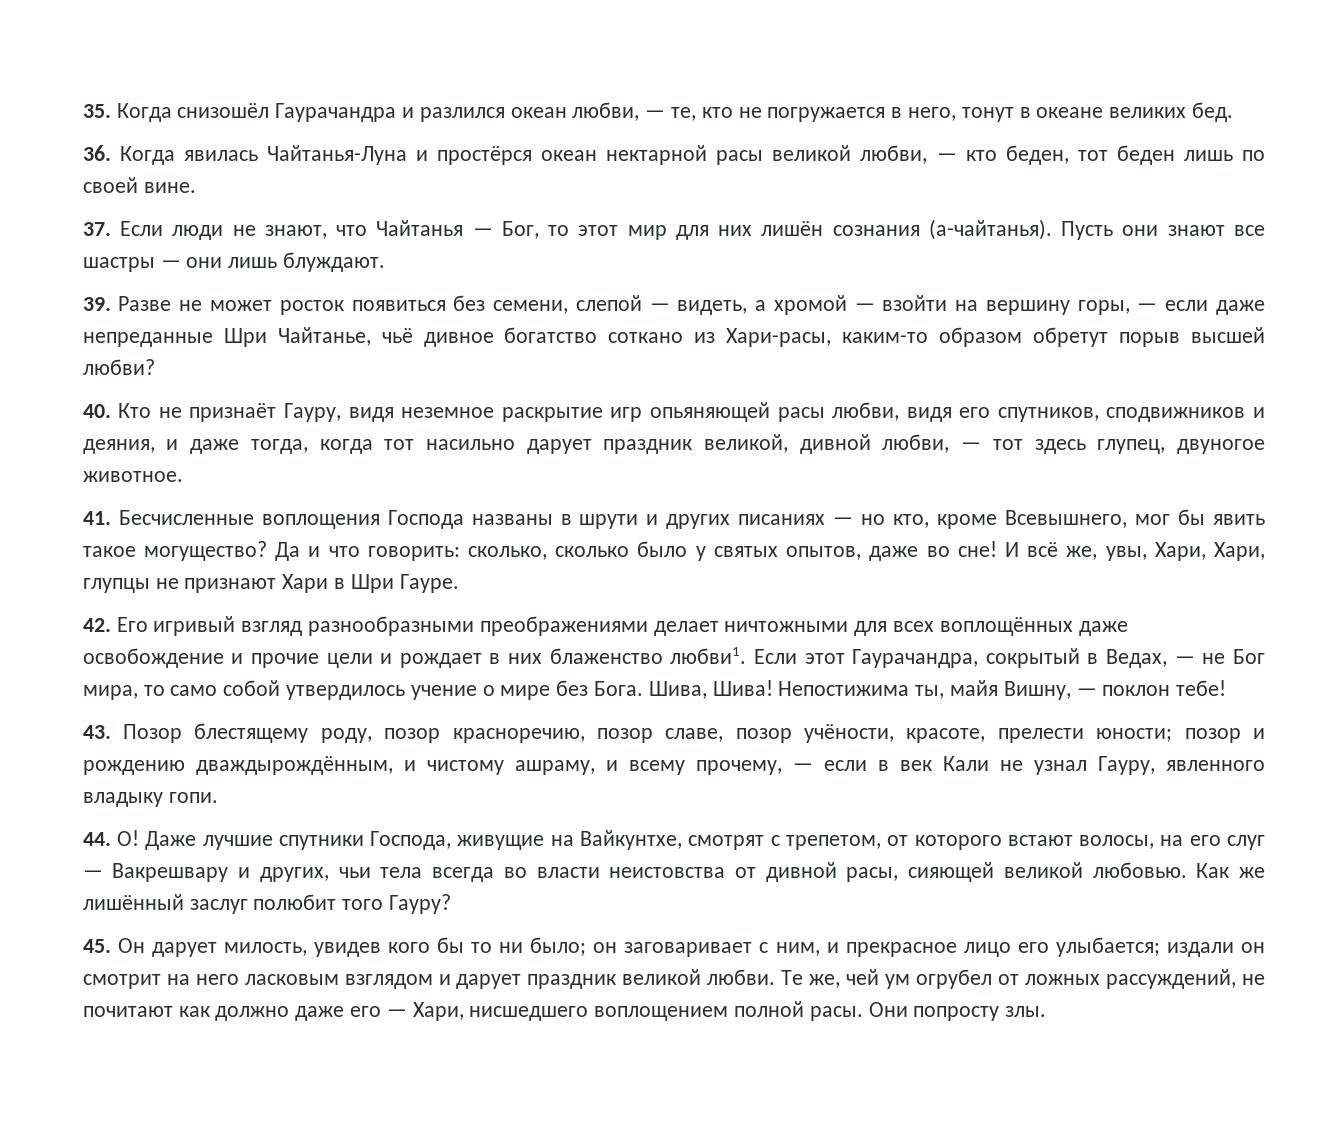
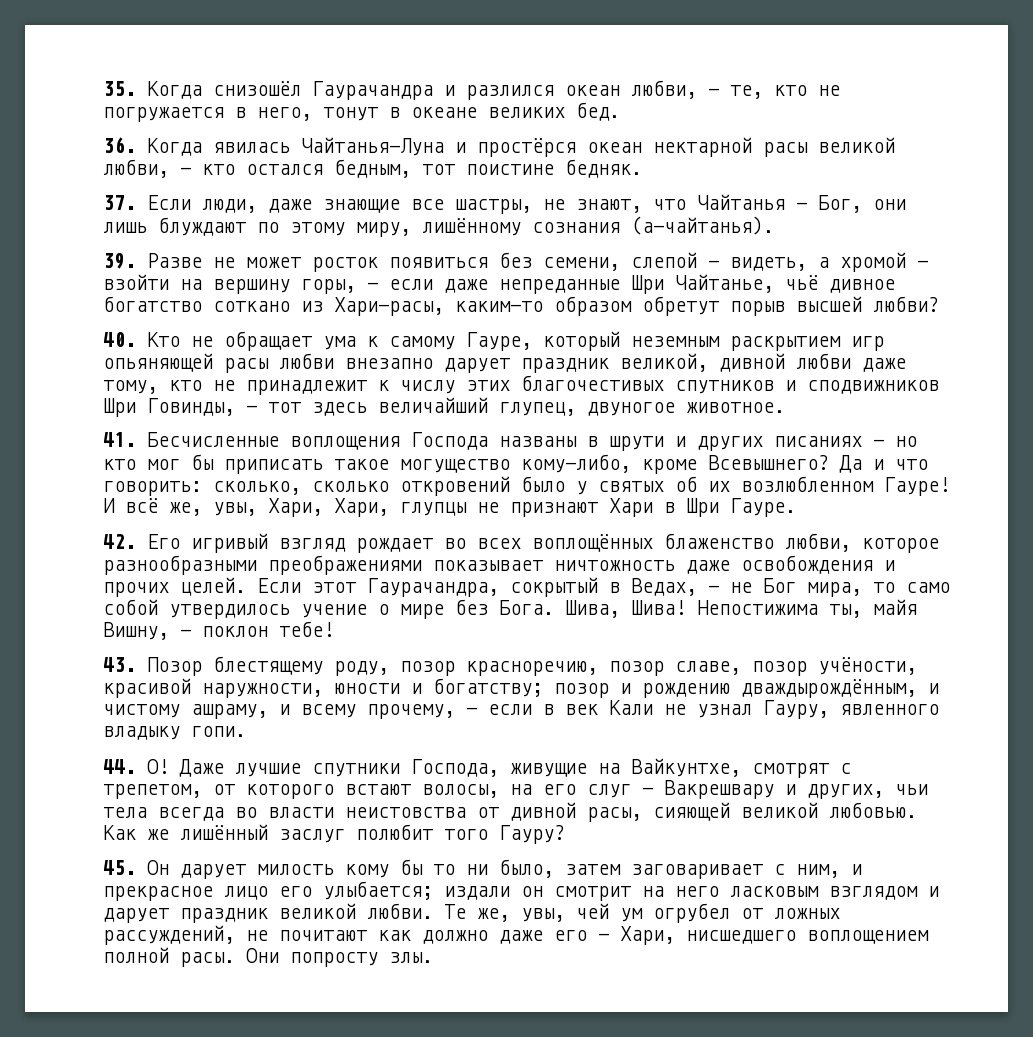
- 36. Когда явилась Чайтанья-Луна и простёрся океан нектарной расы великой любви, — кто беден, тот беден лишь по своей вине.
- 37. Если люди не знают, что Чайтанья — Бог, то этот мир для них лишён сознания (а-чайтанья). Пусть они знают все шастры — они лишь блуждают.
+ 36. Когда явилась Чайтанья-Луна и простёрся океан нектарной расы великой любви, — кто остался бедным, тот поистине бедняк.
+ 37. Если люди, даже знающие все шастры, не знают, что Чайтанья — Бог, они лишь блуждают по этому миру, лишённому сознания (а-чайтанья).
- 40. Кто не признаёт Гауру, видя неземное раскрытие игр опьяняющей расы любви, видя его спутников, сподвижников и деяния, и даже тогда, когда тот насильно дарует праздник великой, дивной любви, — тот здесь глупец, двуногое животное.
+ 40. Кто не обращает ума к самому Гауре, который неземным раскрытием игр опьяняющей расы любви внезапно дарует праздник великой, дивной любви даже тому, кто не принадлежит к числу этих благочестивых спутников и сподвижников Шри Говинды, — тот здесь величайший глупец, двуногое животное.
- 41. Бесчисленные воплощения Господа названы в шрути и других писаниях — но кто, кроме Всевышнего, мог бы явить такое могущество?
+ 41. Бесчисленные воплощения Господа названы в шрути и других писаниях — но кто мог бы приписать такое могущество кому-либо, кроме Всевышнего?
- Да и что говорить: сколько, сколько было у святых опытов, даже во сне!
+ Да и что говорить: сколько, сколько откровений было у святых об их возлюбленном Гауре!
- 42. Его игривый взгляд разнообразными преображениями делает ничтожными для всех воплощённых даже освобождение и прочие цели и рождает в них блаженство любви1.
+ 42. Его игривый взгляд рождает во всех воплощённых блаженство любви, которое разнообразными преображениями показывает ничтожность даже освобождения и прочих целей.
- 43. Позор блестящему роду, позор красноречию, позор славе, позор учёности, красоте, прелести юности; позор и рождению дваждырождённым, и чистому ашраму, и всему прочему, — если в век Кали не узнал Гауру, явленного владыку гопи.
+ 43. Позор блестящему роду, позор красноречию, позор славе, позор учёности, красивой наружности, юности и богатству; позор и рождению дваждырождённым, и чистому ашраму, и всему прочему, — если в век Кали не узнал Гауру, явленного владыку гопи.
- 45. Он дарует милость, увидев кого бы то ни было; он заговаривает с ним, и прекрасное лицо его улыбается; издали он смотрит на него ласковым взглядом и дарует праздник великой любви.
+ 45. Он дарует милость кому бы то ни было, затем заговаривает с ним, и прекрасное лицо его улыбается; издали он смотрит на него ласковым взглядом и дарует праздник великой любви.
- Те же, чей ум огрубел от ложных рассуждений, не почитают как должно даже его — Хари, нисшедшего воплощением полной расы.
+ Те же, увы, чей ум огрубел от ложных рассуждений, не почитают как должно даже его — Хари, нисшедшего воплощением полной расы.

